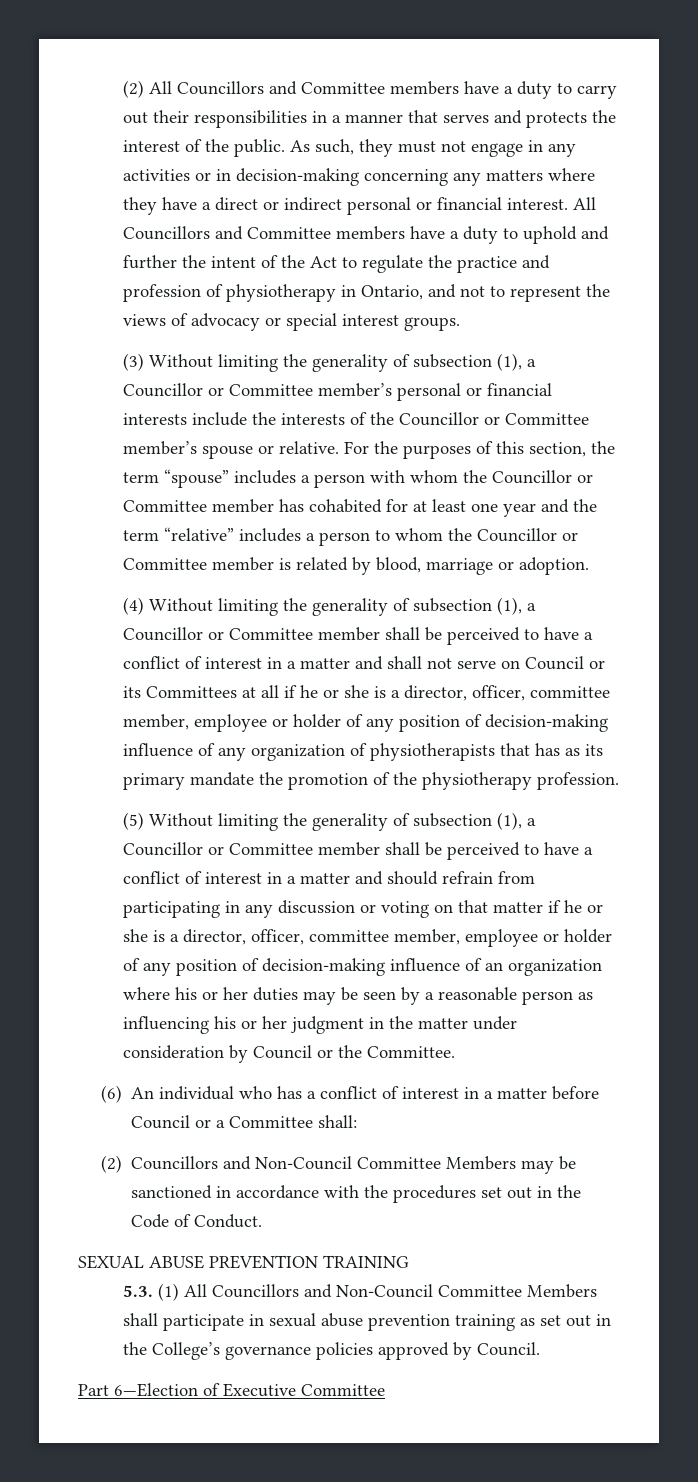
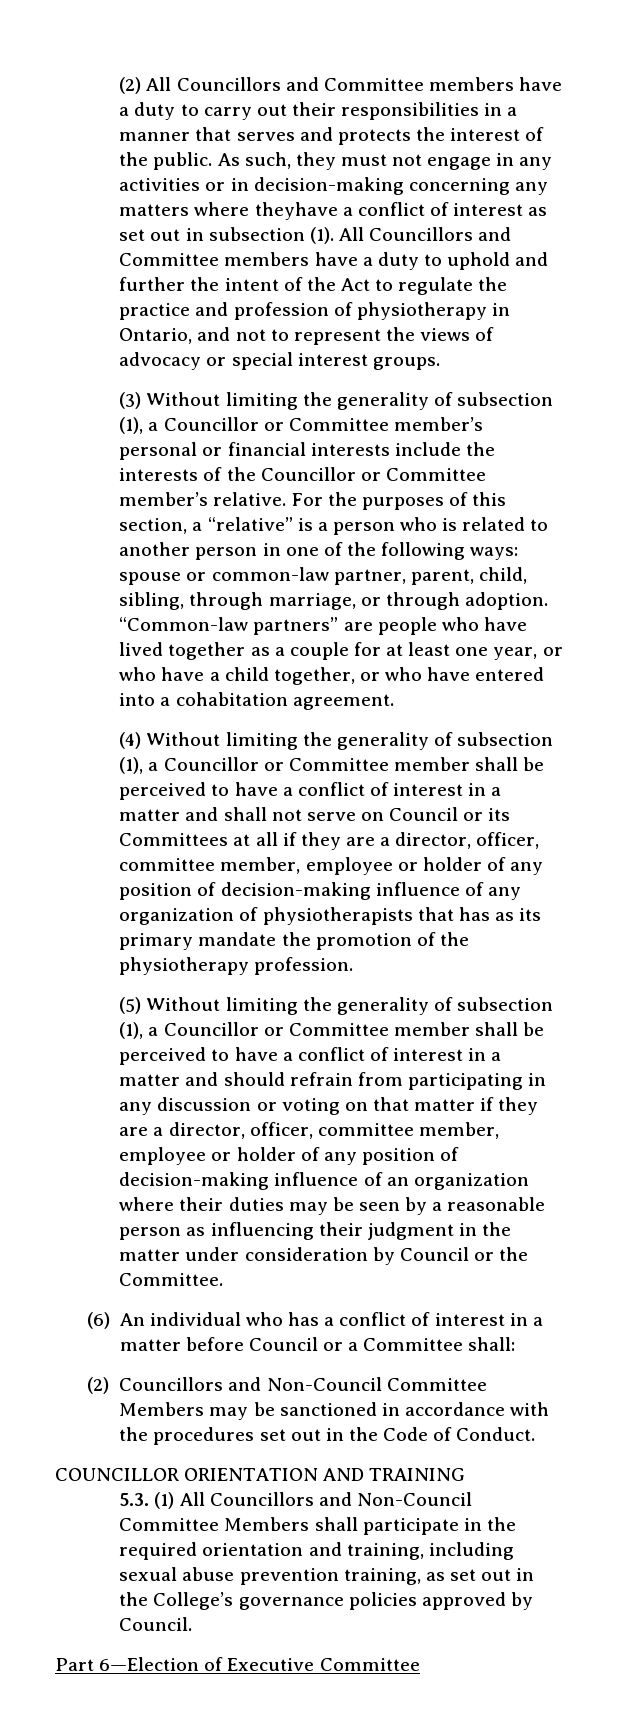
- As such, they must not engage in any activities or in decision-making concerning any matters where they have a direct or indirect personal or financial interest.
+ As such, they must not engage in any activities or in decision-making concerning any matters where theyhave a conflict of interest as set out in subsection (1).
- (3) Without limiting the generality of subsection (1), a Councillor or Committee member’s personal or financial interests include the interests of the Councillor or Committee member’s spouse or relative.
+ (3) Without limiting the generality of subsection (1), a Councillor or Committee member’s personal or financial interests include the interests of the Councillor or Committee member’s relative.
- For the purposes of this section, the term “spouse” includes a person with whom the Councillor or Committee member has cohabited for at least one year and the term “relative” includes a person to whom the Councillor or Committee member is related by blood, marriage or adoption.
+ For the purposes of this section, a “relative” is a person who is related to another person in one of the following ways: spouse or common-law partner, parent, child, sibling, through marriage, or through adoption. “Common-law partners” are people who have lived together as a couple for at least one year, or who have a child together, or who have entered into a cohabitation agreement.
- (4) Without limiting the generality of subsection (1), a Councillor or Committee member shall be perceived to have a conflict of interest in a matter and shall not serve on Council or its Committees at all if he or she is a director, officer, committee member, employee or holder of any position of decision-making influence of any organization of physiotherapists that has as its primary mandate the promotion of the physiotherapy profession.
+ (4) Without limiting the generality of subsection (1), a Councillor or Committee member shall be perceived to have a conflict of interest in a matter and shall not serve on Council or its Committees at all if they are a director, officer, committee member, employee or holder of any position of decision-making influence of any organization of physiotherapists that has as its primary mandate the promotion of the physiotherapy profession.
- (5) Without limiting the generality of subsection (1), a Councillor or Committee member shall be perceived to have a conflict of interest in a matter and should refrain from participating in any discussion or voting on that matter if he or she is a director, officer, committee member, employee or holder of any position of decision-making influence of an organization where his or her duties may be seen by a reasonable person as influencing his or her judgment in the matter under consideration by Council or the Committee.
+ (5) Without limiting the generality of subsection (1), a Councillor or Committee member shall be perceived to have a conflict of interest in a matter and should refrain from participating in any discussion or voting on that matter if they are a director, officer, committee member, employee or holder of any position of decision-making influence of an organization where their duties may be seen by a reasonable person as influencing their judgment in the matter under consideration by Council or the Committee.
- SEXUAL ABUSE PREVENTION TRAINING
+ COUNCILLOR ORIENTATION AND TRAINING
- 5.3. (1) All Councillors and Non-Council Committee Members shall participate in sexual abuse prevention training as set out in the College’s governance policies approved by Council.
+ 5.3. (1) All Councillors and Non-Council Committee Members shall participate in the required orientation and training, including sexual abuse prevention training, as set out in the College’s governance policies approved by Council.

